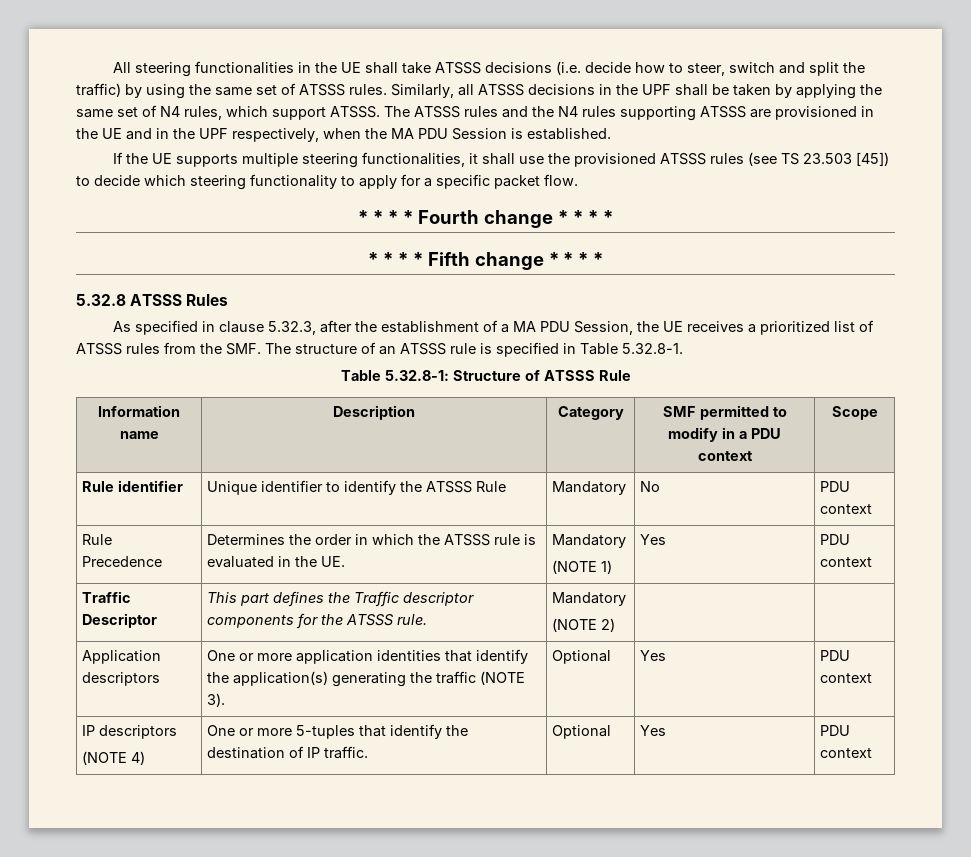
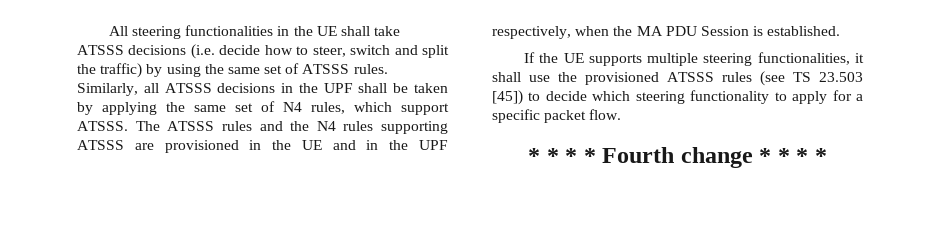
- * * * * Fifth change * * * *
- 5.32.8 ATSSS Rules
- As specified in clause 5.32.3, after the establishment of a MA PDU Session, the UE receives a prioritized list of ATSSS rules from the SMF. The structure of an ATSSS rule is specified in Table 5.32.8-1.
- Table 5.32.8-1: Structure of ATSSS Rule
- Information name | Description | Category | SMF permitted to modify in a PDU context | Scope
- Rule identifier | Unique identifier to identify the ATSSS Rule | Mandatory | No | PDU context
- Rule Precedence | Determines the order in which the ATSSS rule is evaluated in the UE. | Mandatory
- (NOTE 1) | Yes | PDU context
- Traffic Descriptor | This part defines the Traffic descriptor components for the ATSSS rule. | Mandatory
- (NOTE 2) | |
- Application descriptors | One or more application identities that identify the application(s) generating the traffic (NOTE 3). | Optional | Yes | PDU context
- IP descriptors
- (NOTE 4) | One or more 5-tuples that identify the destination of IP traffic. | Optional | Yes | PDU context

